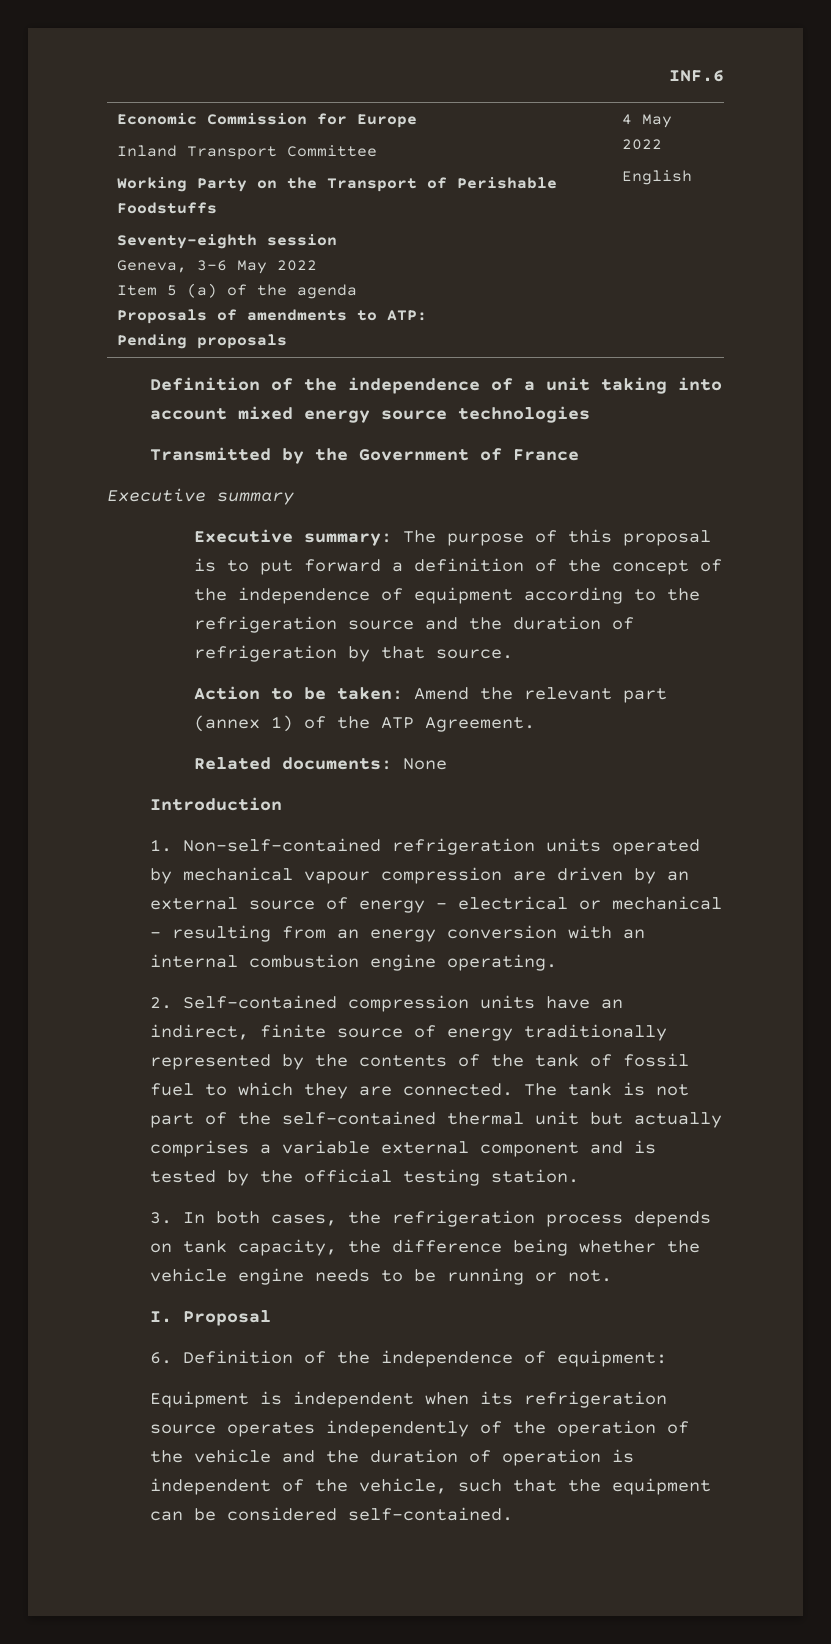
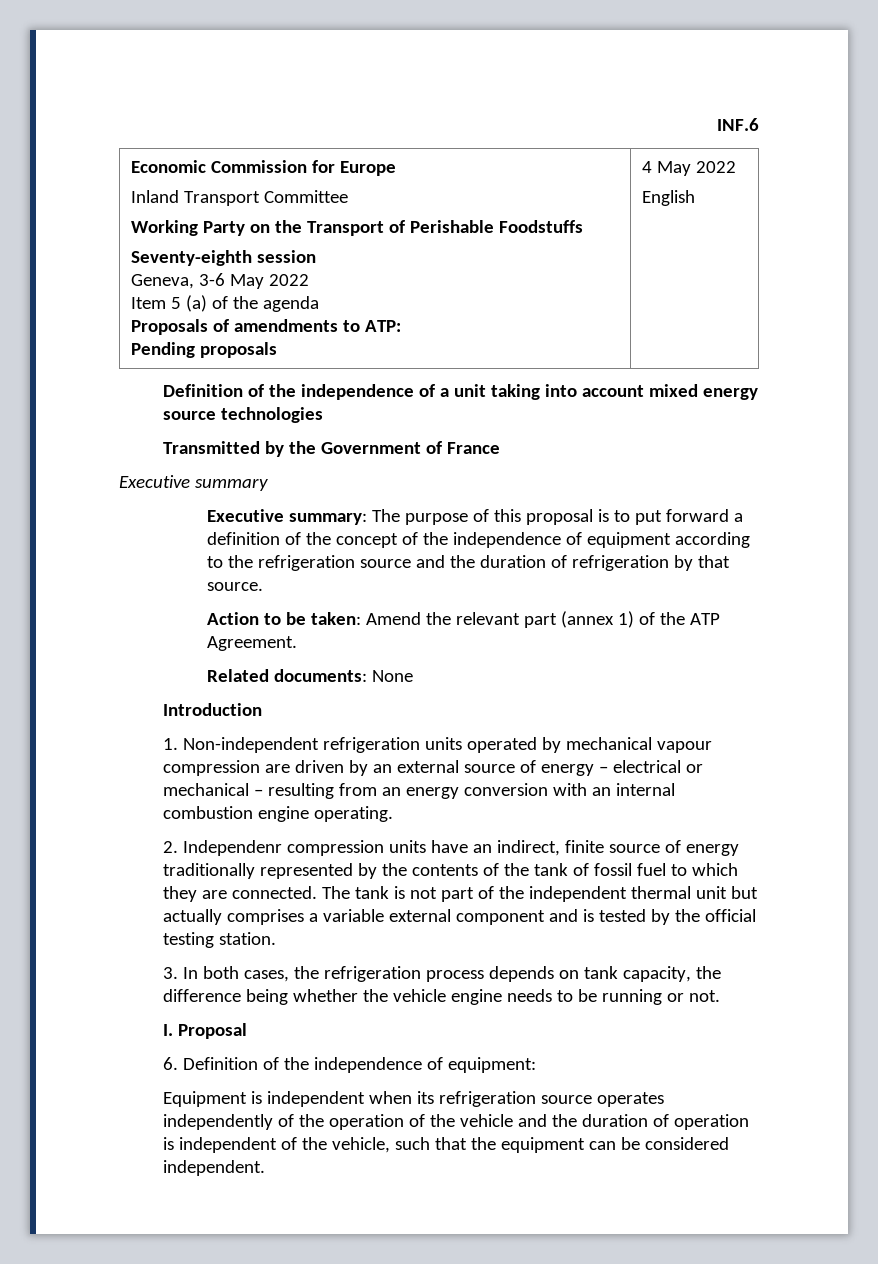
- 1. Non-self-contained refrigeration units operated by mechanical vapour compression are driven by an external source of energy – electrical or mechanical – resulting from an energy conversion with an internal combustion engine operating.
+ 1. Non-independent refrigeration units operated by mechanical vapour compression are driven by an external source of energy – electrical or mechanical – resulting from an energy conversion with an internal combustion engine operating.
- 2. Self-contained compression units have an indirect, finite source of energy traditionally represented by the contents of the tank of fossil fuel to which they are connected.
+ 2. Independenr compression units have an indirect, finite source of energy traditionally represented by the contents of the tank of fossil fuel to which they are connected.
- The tank is not part of the self-contained thermal unit but actually comprises a variable external component and is tested by the official testing station.
+ The tank is not part of the independent thermal unit but actually comprises a variable external component and is tested by the official testing station.
- Equipment is independent when its refrigeration source operates independently of the operation of the vehicle and the duration of operation is independent of the vehicle, such that the equipment can be considered self-contained.
+ Equipment is independent when its refrigeration source operates independently of the operation of the vehicle and the duration of operation is independent of the vehicle, such that the equipment can be considered independent.

